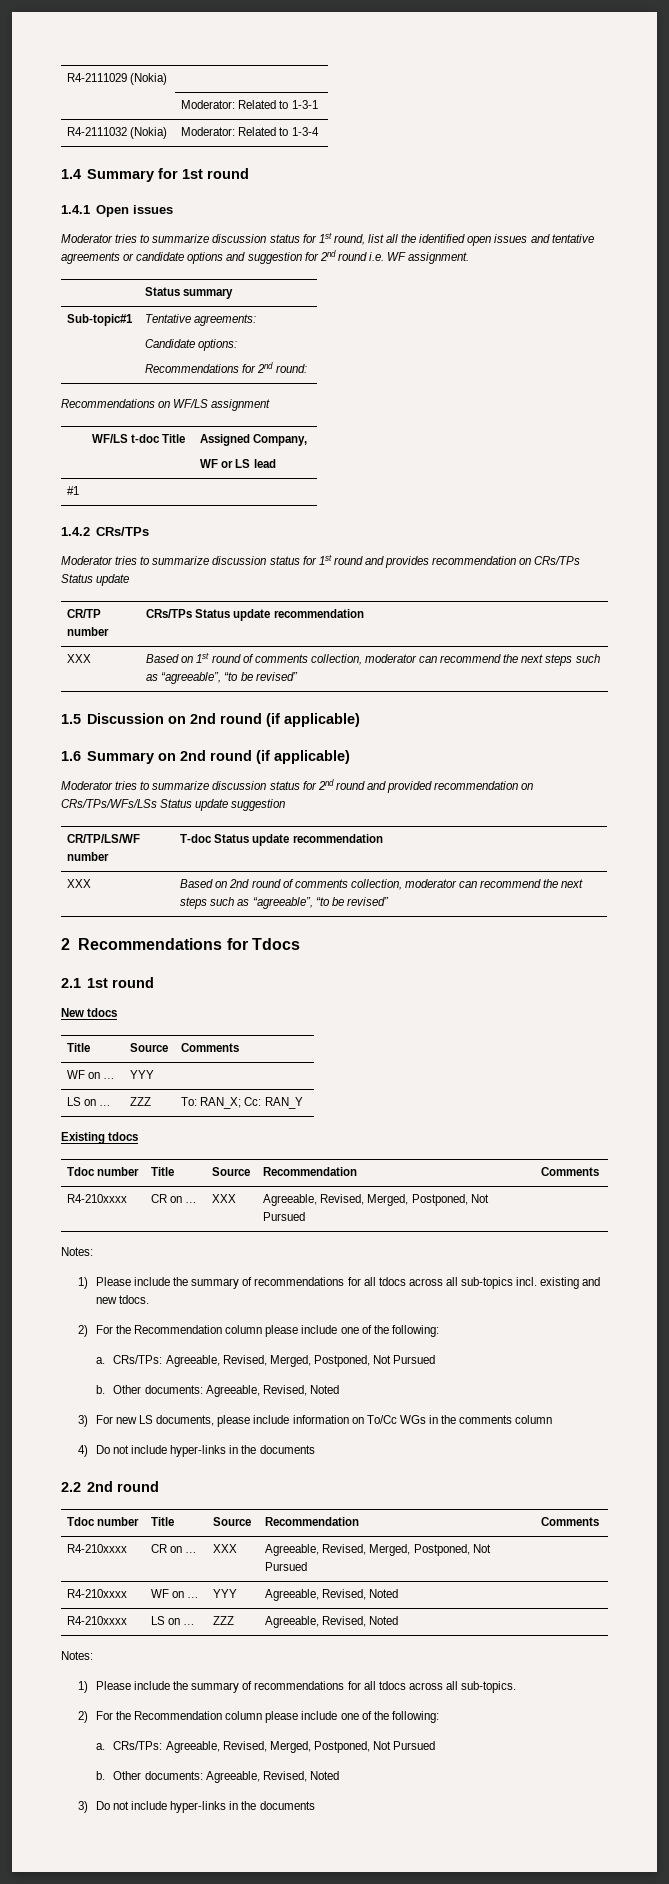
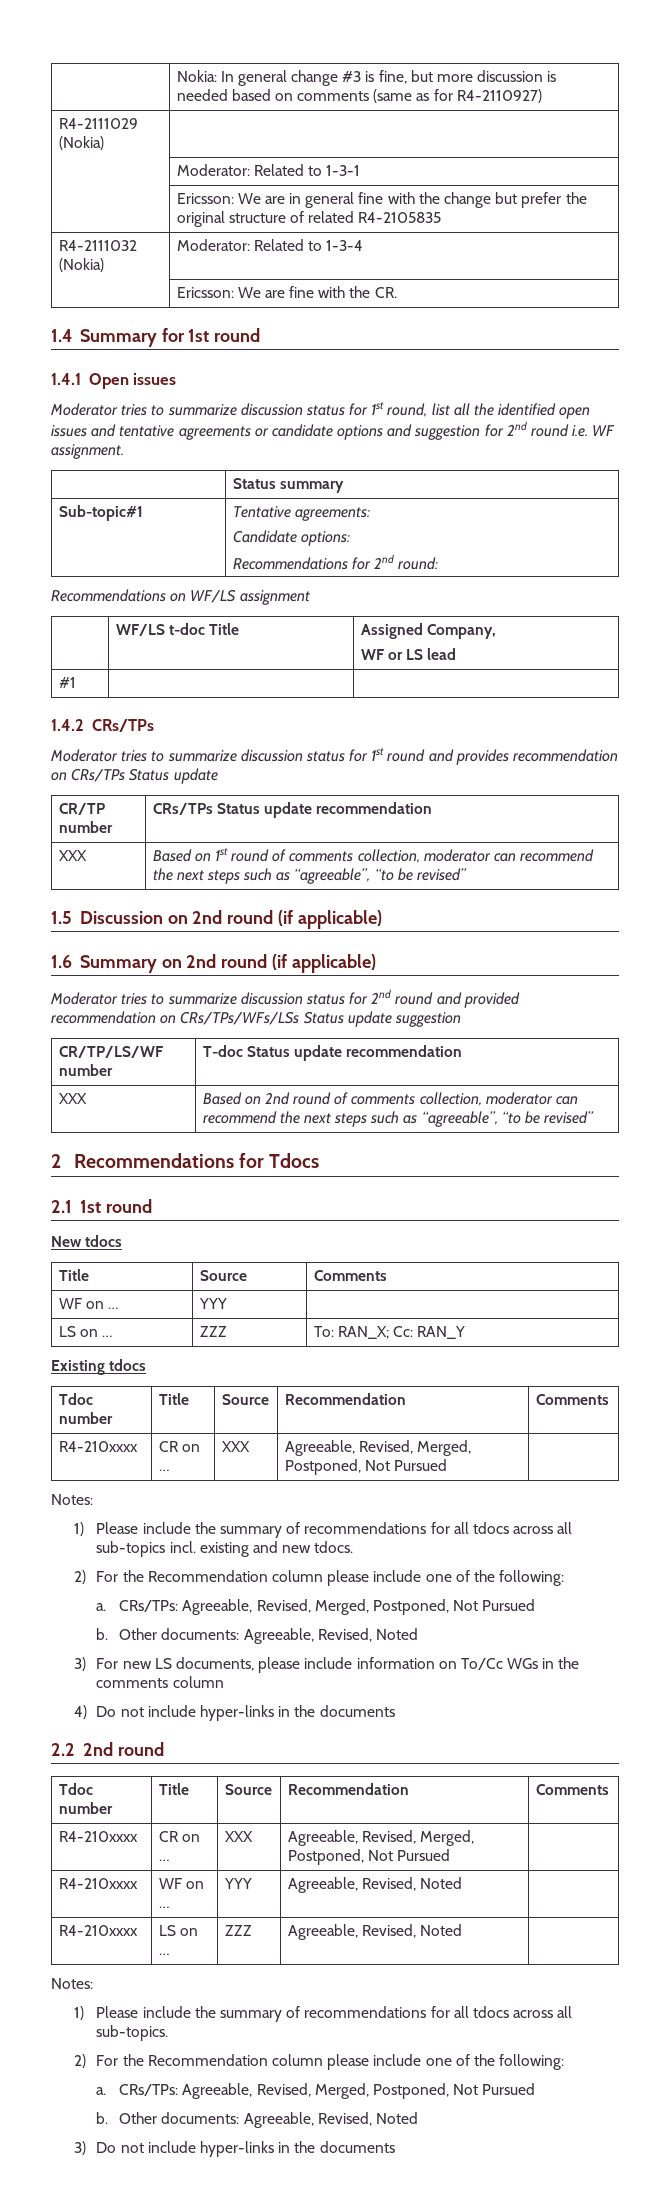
+ | Nokia: In general change #3 is fine, but more discussion is needed based on comments (same as for R4-2110927)
+ | Ericsson: We are in general fine with the change but prefer the original structure of related R4-2105835
+ | Ericsson: We are fine with the CR.

